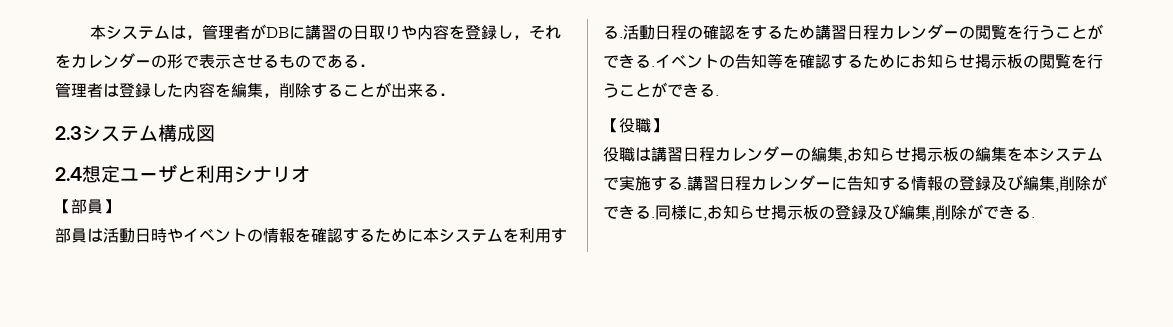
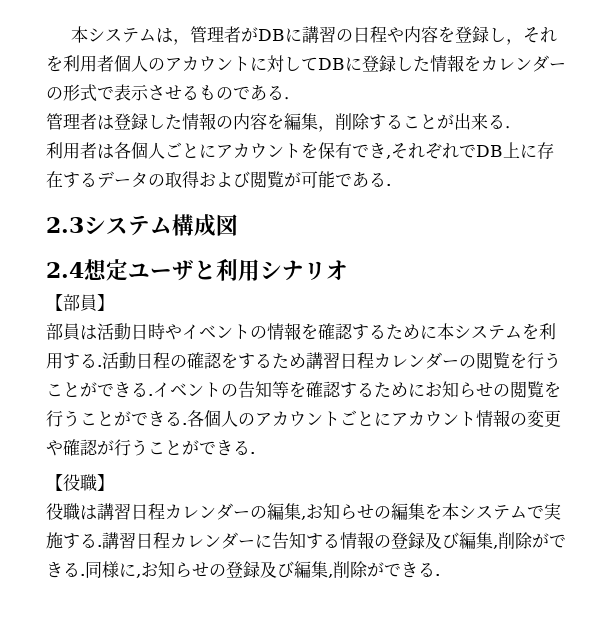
- 本システムは，管理者がDBに講習の日取りや内容を登録し，それをカレンダーの形で表示させるものである．
+ 本システムは，管理者がDBに講習の日程や内容を登録し，それを利用者個人のアカウントに対してDBに登録した情報をカレンダーの形式で表示させるものである．
- 管理者は登録した内容を編集，削除することが出来る．
+ 管理者は登録した情報の内容を編集，削除することが出来る．
+ 利用者は各個人ごとにアカウントを保有でき,それぞれでDB上に存在するデータの取得および閲覧が可能である.
- イベントの告知等を確認するためにお知らせ掲示板の閲覧を行うことができる.
+ イベントの告知等を確認するためにお知らせの閲覧を行うことができる.各個人のアカウントごとにアカウント情報の変更や確認が行うことができる.
- 役職は講習日程カレンダーの編集,お知らせ掲示板の編集を本システムで実施する.
+ 役職は講習日程カレンダーの編集,お知らせの編集を本システムで実施する.
- 同様に,お知らせ掲示板の登録及び編集,削除ができる.
+ 同様に,お知らせの登録及び編集,削除ができる.

